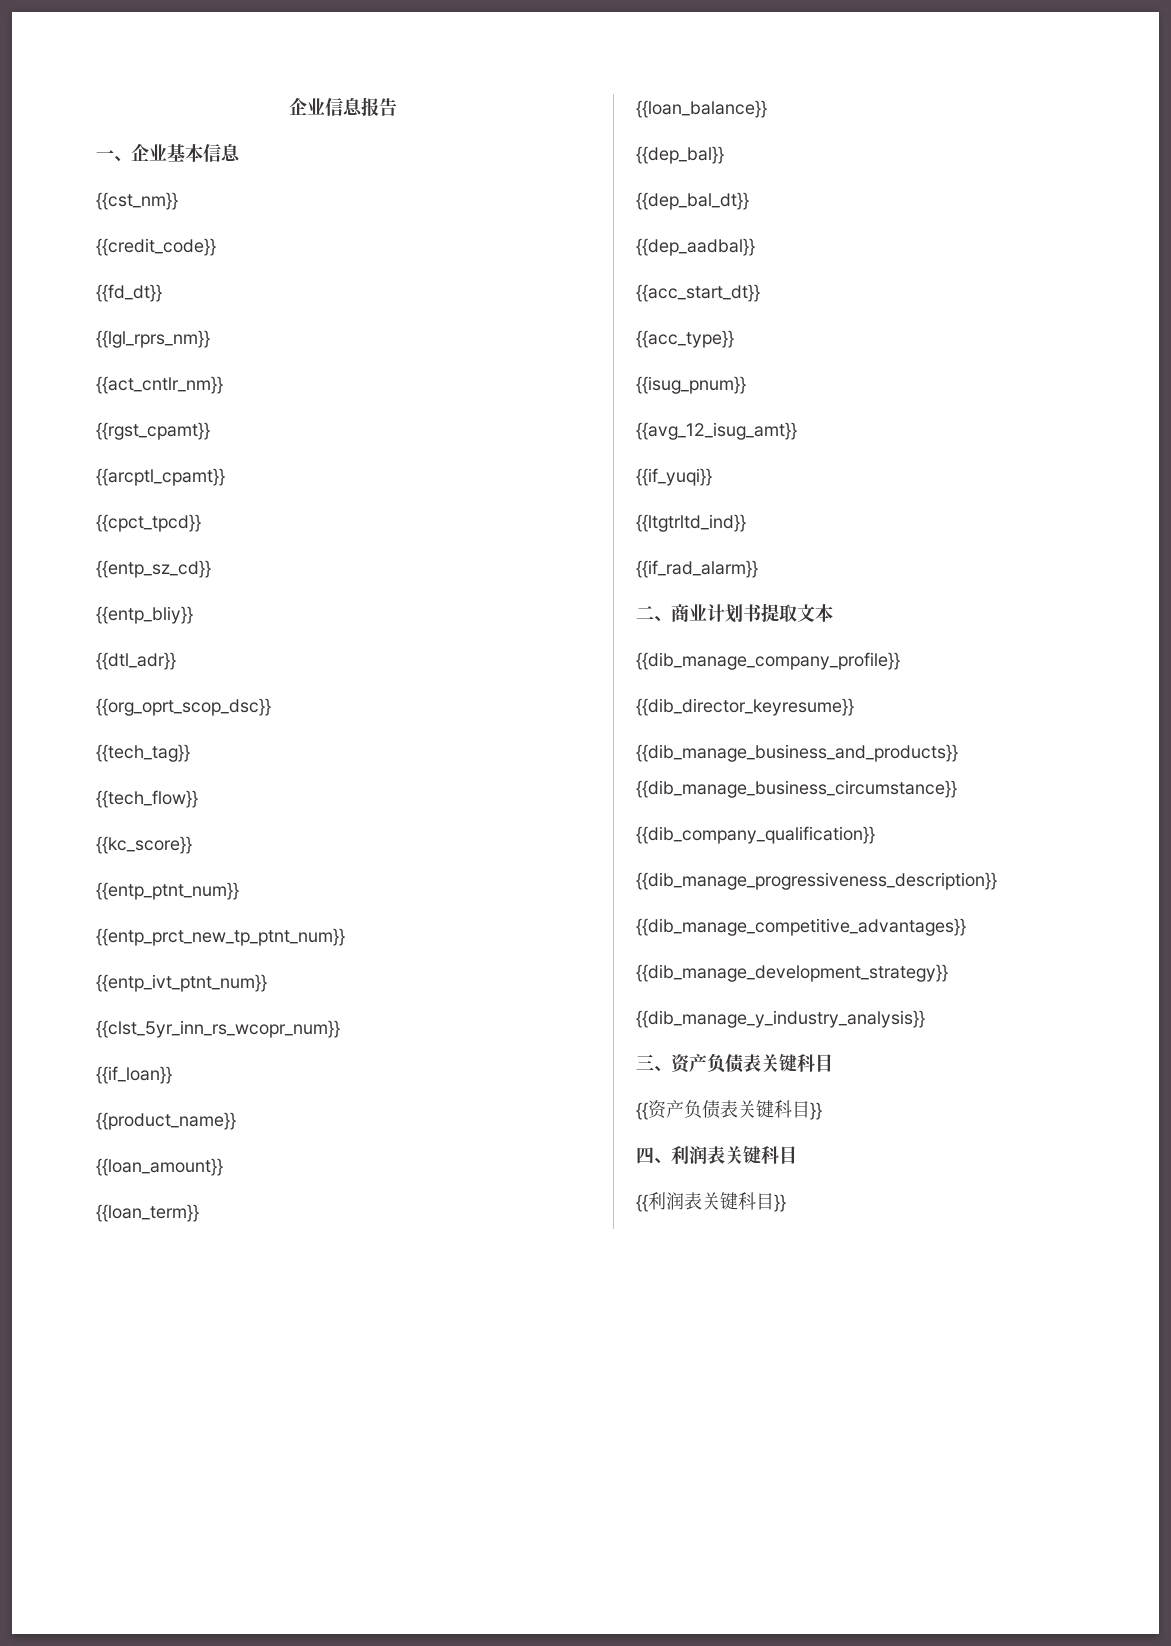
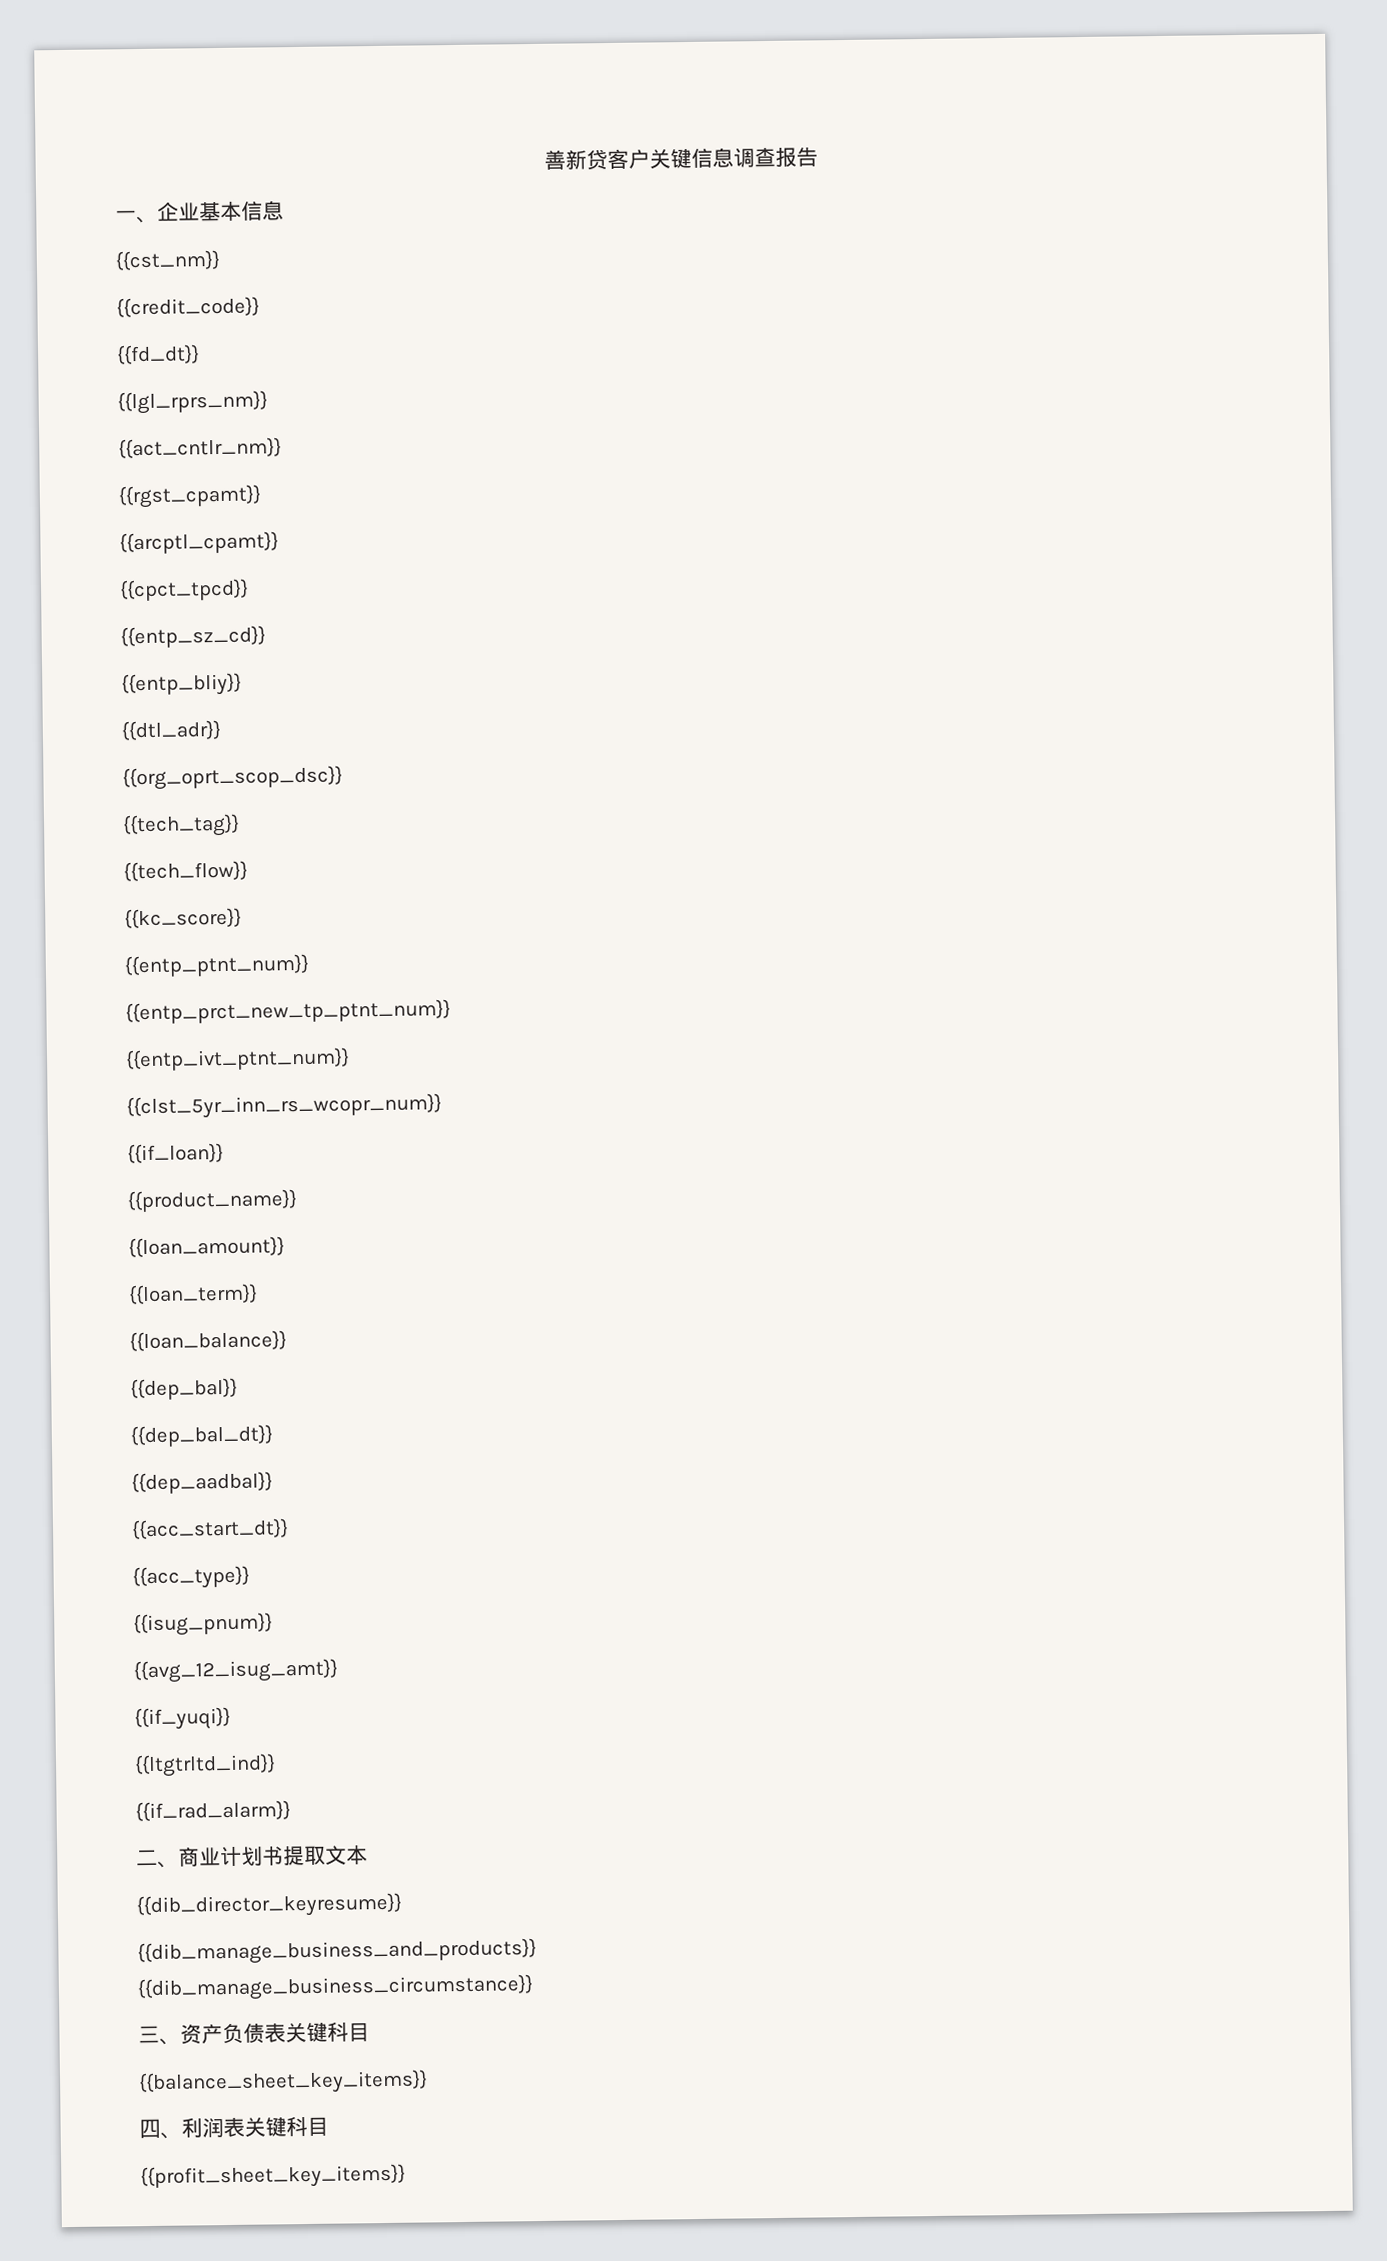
- 企业信息报告
+ 善新贷客户关键信息调查报告
- {{dib_manage_company_profile}}
- {{dib_company_qualification}}
- {{dib_manage_progressiveness_description}}
- {{dib_manage_competitive_advantages}}
- {{dib_manage_development_strategy}}
- {{dib_manage_y_industry_analysis}}
- {{资产负债表关键科目}}
+ {{balance_sheet_key_items}}
- {{利润表关键科目}}
+ {{profit_sheet_key_items}}

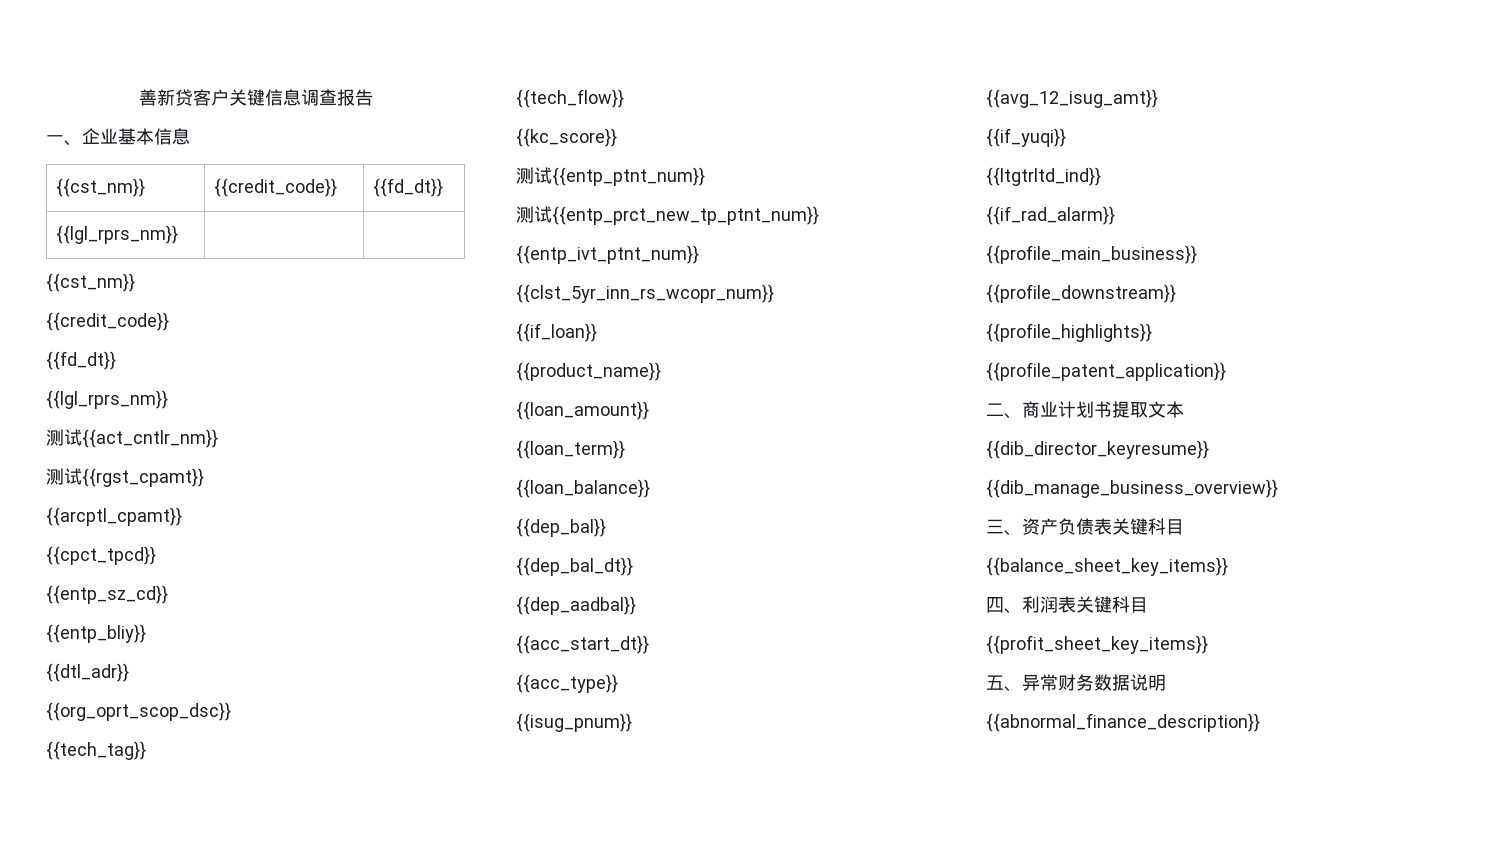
+ {{cst_nm}} | {{credit_code}} | {{fd_dt}}
+ {{lgl_rprs_nm}} | |
- {{act_cntlr_nm}}
+ 测试{{act_cntlr_nm}}
- {{rgst_cpamt}}
+ 测试{{rgst_cpamt}}
- {{entp_ptnt_num}}
+ 测试{{entp_ptnt_num}}
- {{entp_prct_new_tp_ptnt_num}}
+ 测试{{entp_prct_new_tp_ptnt_num}}
+ {{profile_main_business}}
+ {{profile_downstream}}
+ {{profile_highlights}}
+ {{profile_patent_application}}
- {{dib_manage_business_and_products}}
- {{dib_manage_business_circumstance}}
+ {{dib_manage_business_overview}}
+ 五、异常财务数据说明
+ {{abnormal_finance_description}}

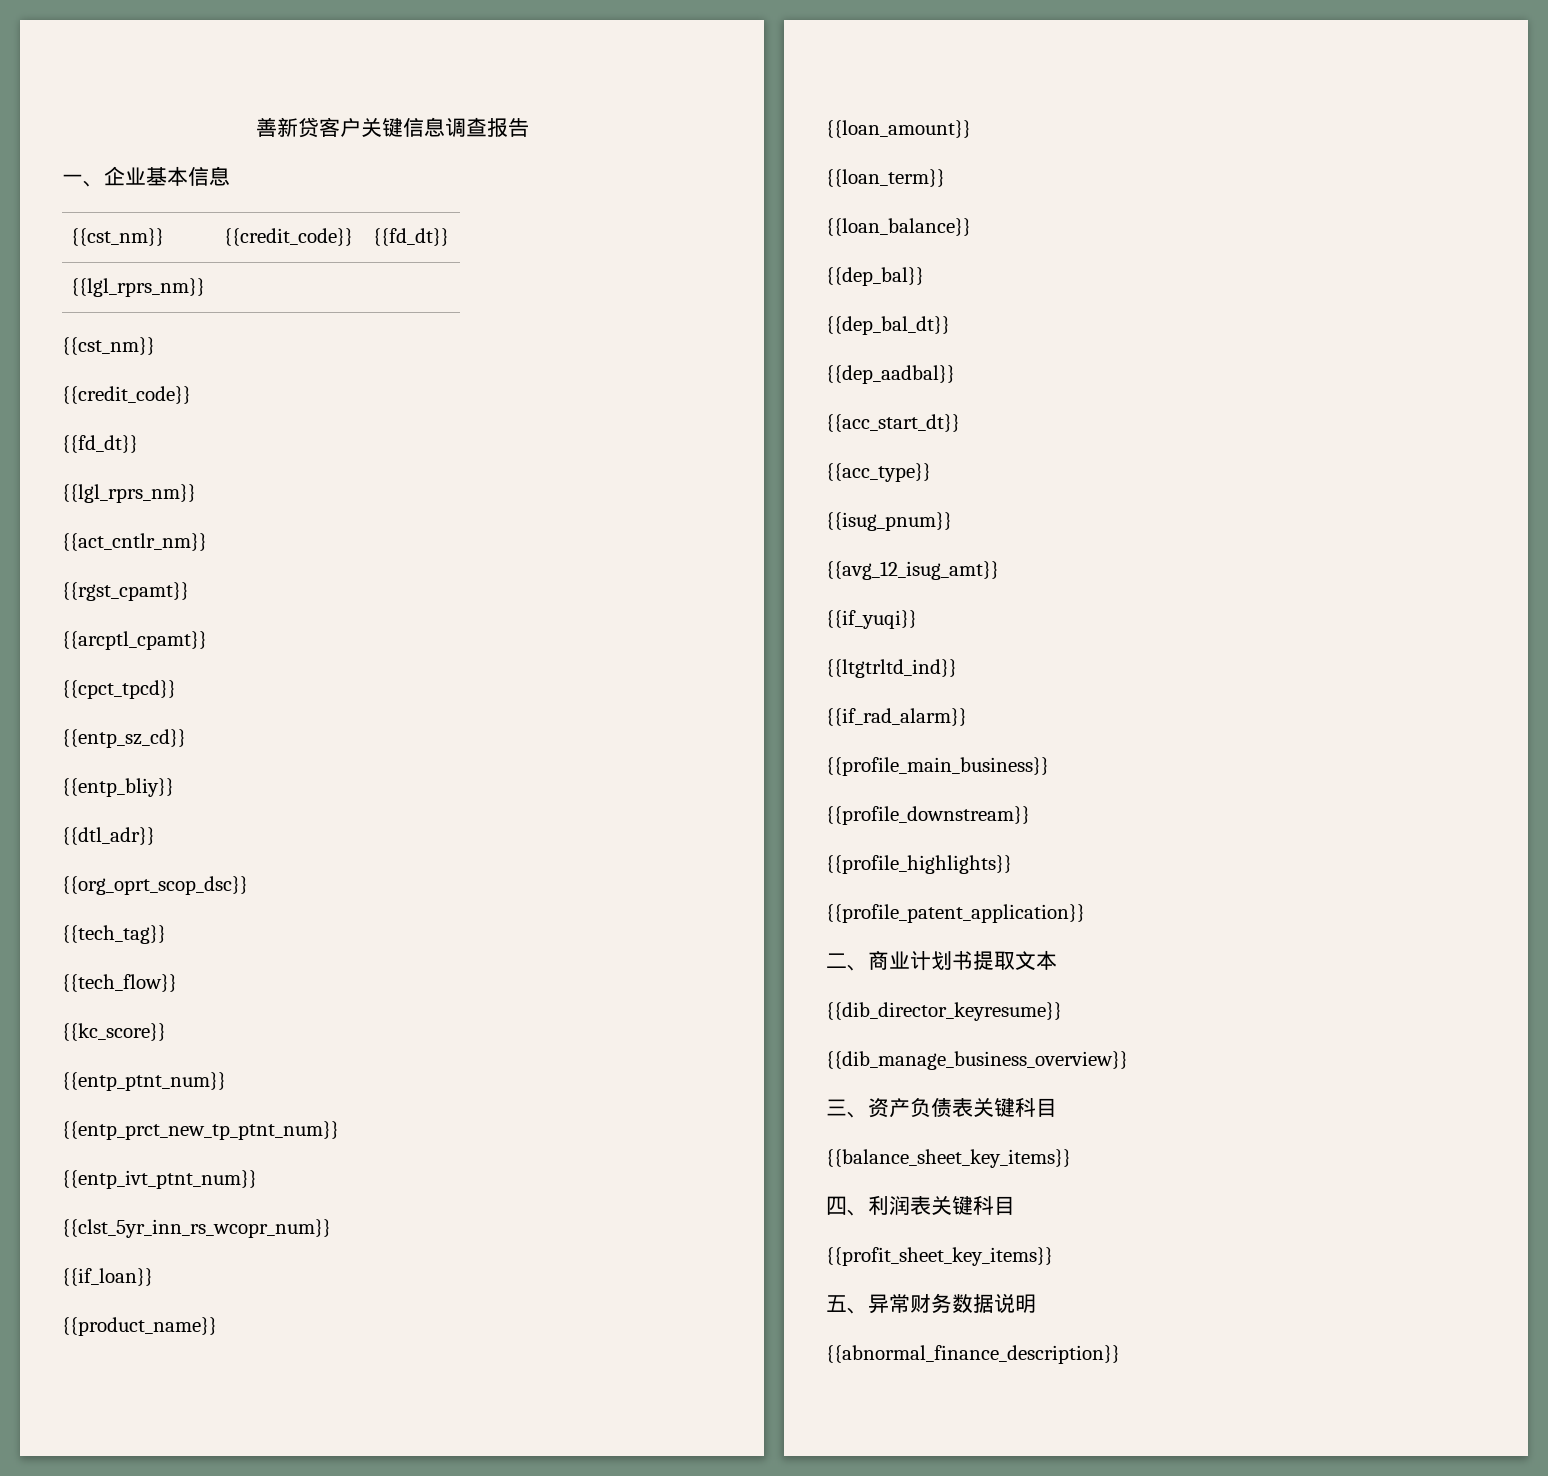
- 测试{{act_cntlr_nm}}
+ {{act_cntlr_nm}}
- 测试{{rgst_cpamt}}
+ {{rgst_cpamt}}
- 测试{{entp_ptnt_num}}
+ {{entp_ptnt_num}}
- 测试{{entp_prct_new_tp_ptnt_num}}
+ {{entp_prct_new_tp_ptnt_num}}

